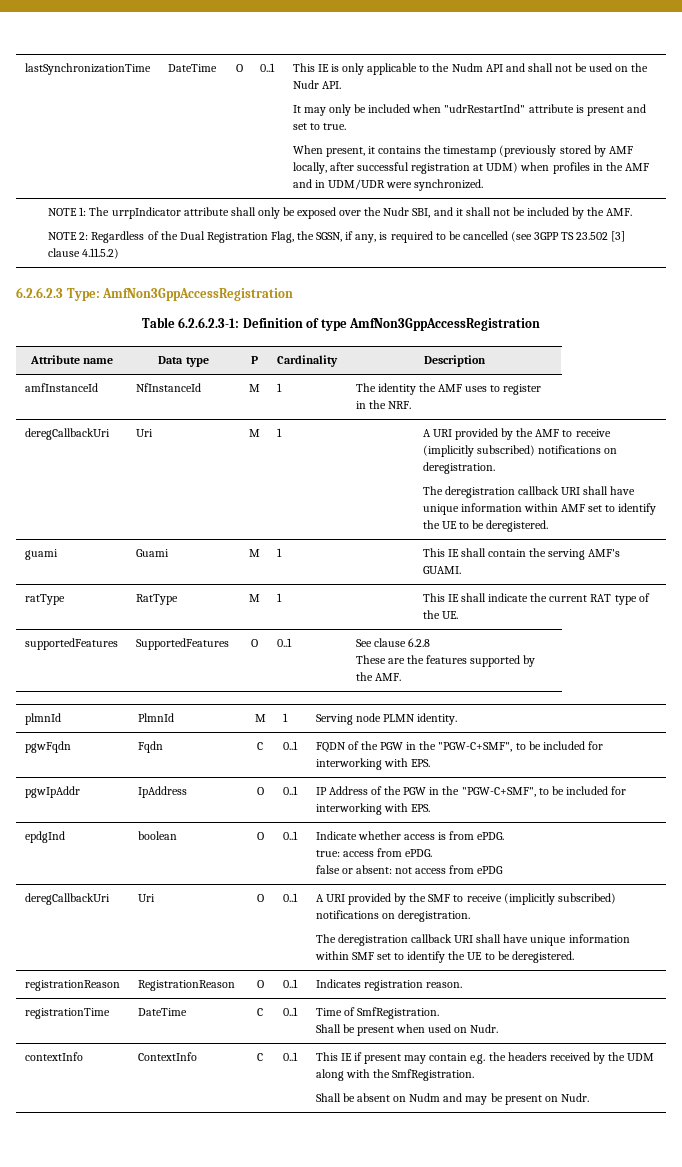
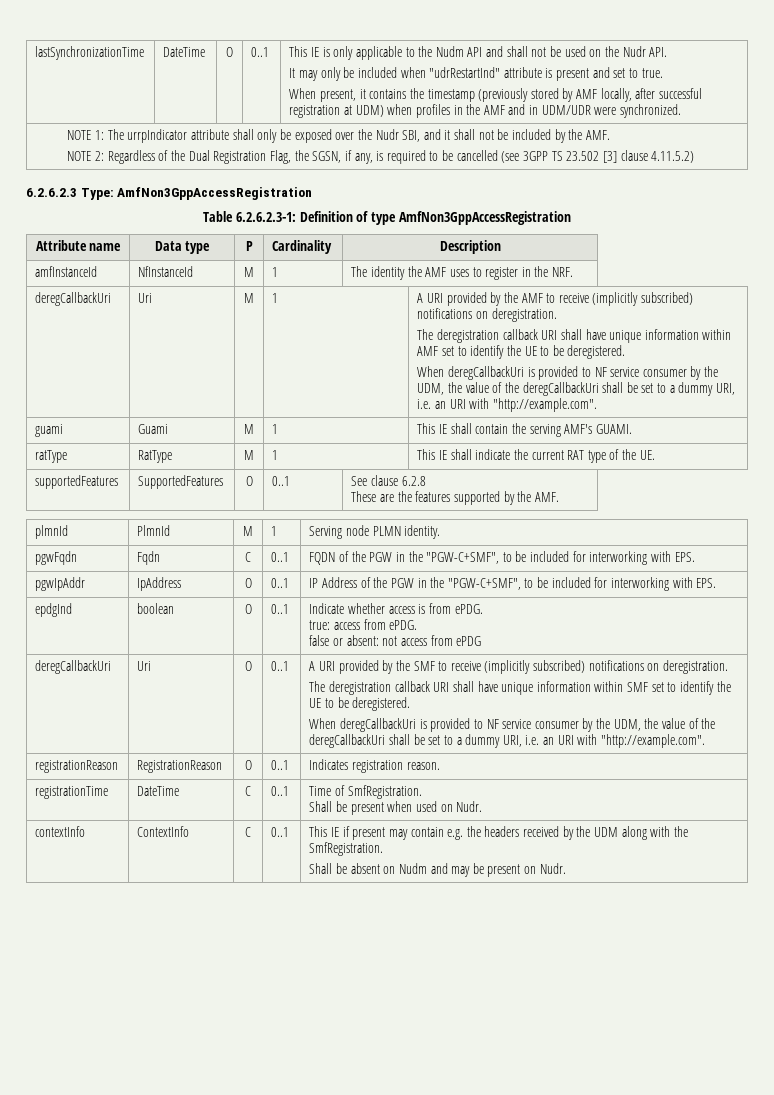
  The deregistration callback URI shall have unique information within AMF set to identify the UE to be deregistered.
+ When deregCallbackUri is provided to NF service consumer by the UDM, the value of the deregCallbackUri shall be set to a dummy URI, i.e. an URI with "http://example.com".
  The deregistration callback URI shall have unique information within SMF set to identify the UE to be deregistered.
+ When deregCallbackUri is provided to NF service consumer by the UDM, the value of the deregCallbackUri shall be set to a dummy URI, i.e. an URI with "http://example.com".

